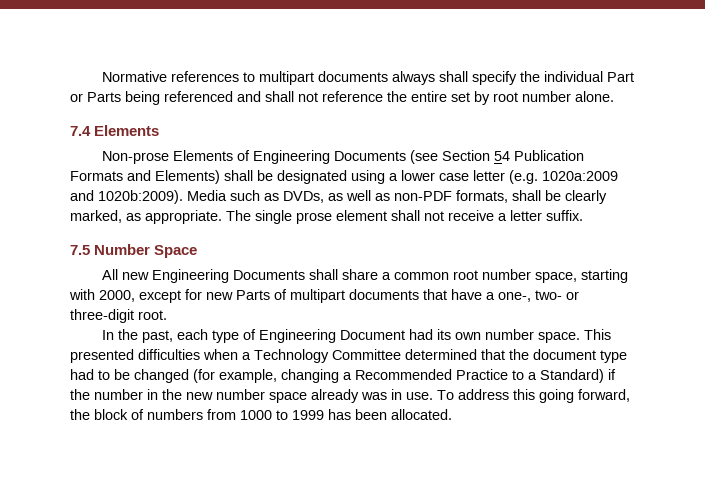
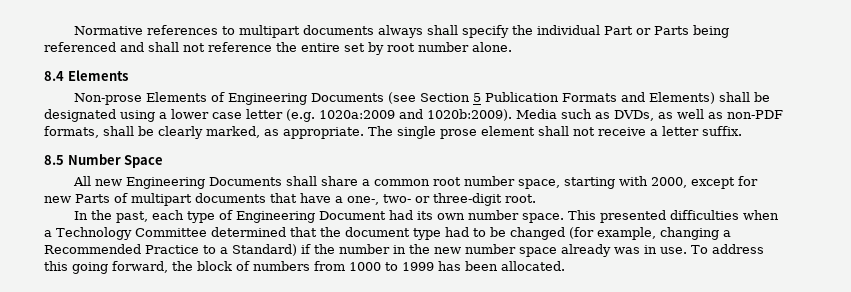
- 7.4 Elements
+ 8.4 Elements
- Non-prose Elements of Engineering Documents (see Section 54 Publication Formats and Elements) shall be designated using a lower case letter (e.g. 1020a:2009 and 1020b:2009).
+ Non-prose Elements of Engineering Documents (see Section 5 Publication Formats and Elements) shall be designated using a lower case letter (e.g. 1020a:2009 and 1020b:2009).
- 7.5 Number Space
+ 8.5 Number Space

